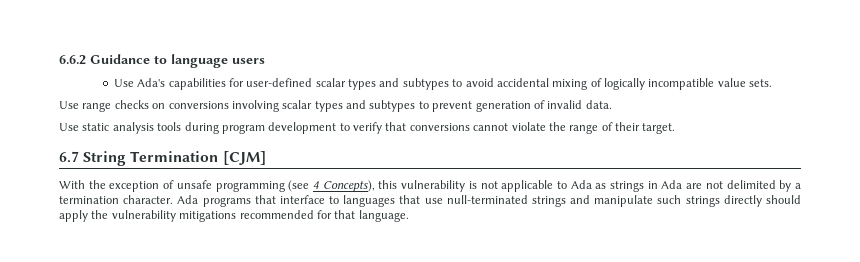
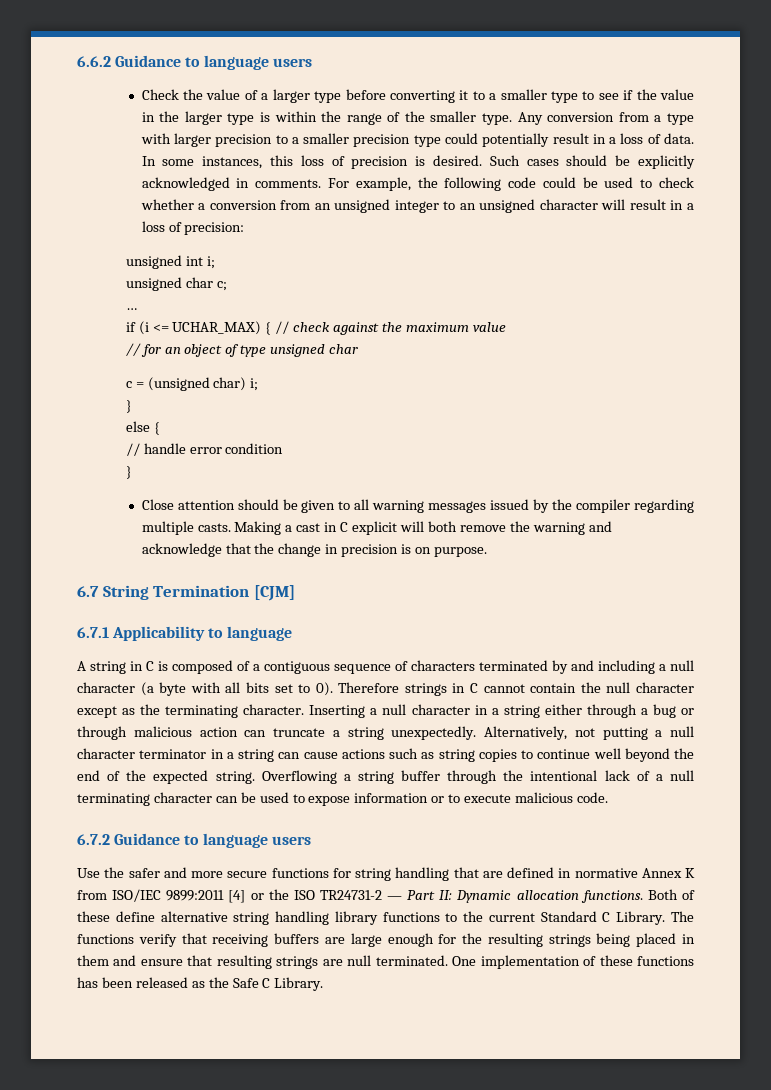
- Use Ada's capabilities for user-defined scalar types and subtypes to avoid accidental mixing of logically incompatible value sets.
- Use range checks on conversions involving scalar types and subtypes to prevent generation of invalid data.
- Use static analysis tools during program development to verify that conversions cannot violate the range of their target.
+ Check the value of a larger type before converting it to a smaller type to see if the value in the larger type is within the range of the smaller type. Any conversion from a type with larger precision to a smaller precision type could potentially result in a loss of data. In some instances, this loss of precision is desired. Such cases should be explicitly acknowledged in comments. For example, the following code could be used to check whether a conversion from an unsigned integer to an unsigned character will result in a loss of precision:
+ unsigned int i;
+ unsigned char c;
+ …
+ if (i <= UCHAR_MAX) { // check against the maximum value
+ // for an object of type unsigned char
+ c = (unsigned char) i;
+ }
+ else {
+ // handle error condition
+ }
+ Close attention should be given to all warning messages issued by the compiler regarding multiple casts. Making a cast in C explicit will both remove the warning and acknowledge that the change in precision is on purpose.
  6.7 String Termination [CJM]
- With the exception of unsafe programming (see 4 Concepts), this vulnerability is not applicable to Ada as strings in Ada are not delimited by a termination character. Ada programs that interface to languages that use null-terminated strings and manipulate such strings directly should apply the vulnerability mitigations recommended for that language.
+ 6.7.1 Applicability to language
+ A string in C is composed of a contiguous sequence of characters terminated by and including a null character (a byte with all bits set to 0). Therefore strings in C cannot contain the null character except as the terminating character. Inserting a null character in a string either through a bug or through malicious action can truncate a string unexpectedly. Alternatively, not putting a null character terminator in a string can cause actions such as string copies to continue well beyond the end of the expected string. Overflowing a string buffer through the intentional lack of a null terminating character can be used to expose information or to execute malicious code.
+ 6.7.2 Guidance to language users
+ Use the safer and more secure functions for string handling that are defined in normative Annex K from ISO/IEC 9899:2011 [4] or the ISO TR24731-2 — Part II: Dynamic allocation functions. Both of these define alternative string handling library functions to the current Standard C Library. The functions verify that receiving buffers are large enough for the resulting strings being placed in them and ensure that resulting strings are null terminated. One implementation of these functions has been released as the Safe C Library.

